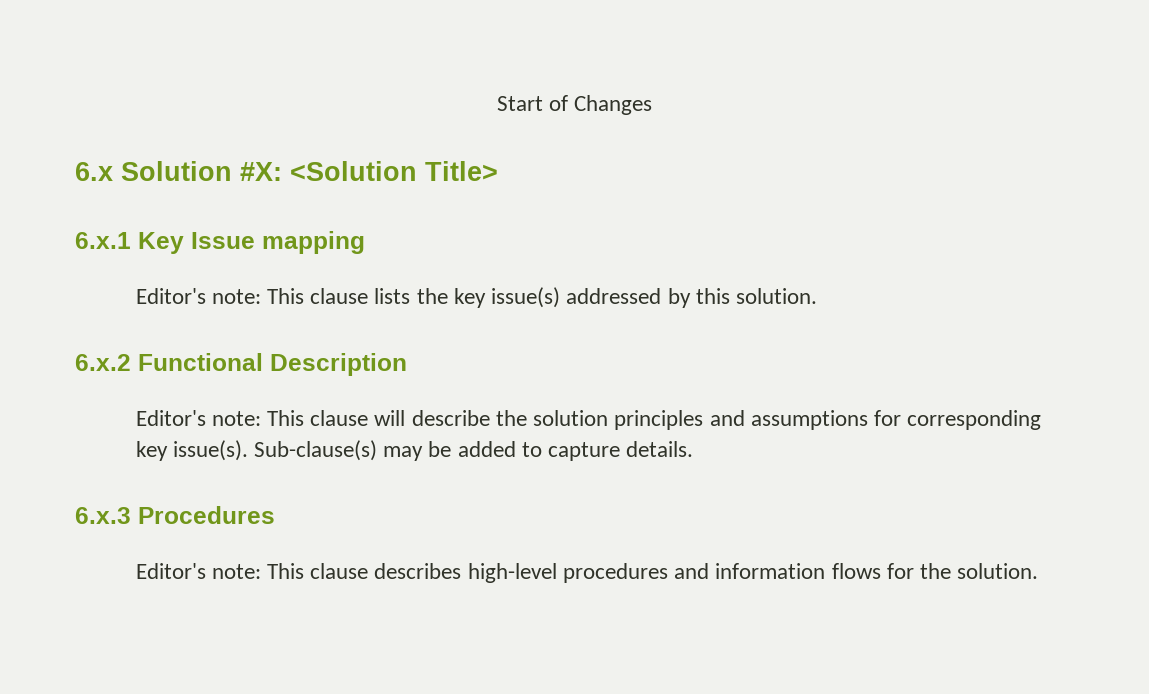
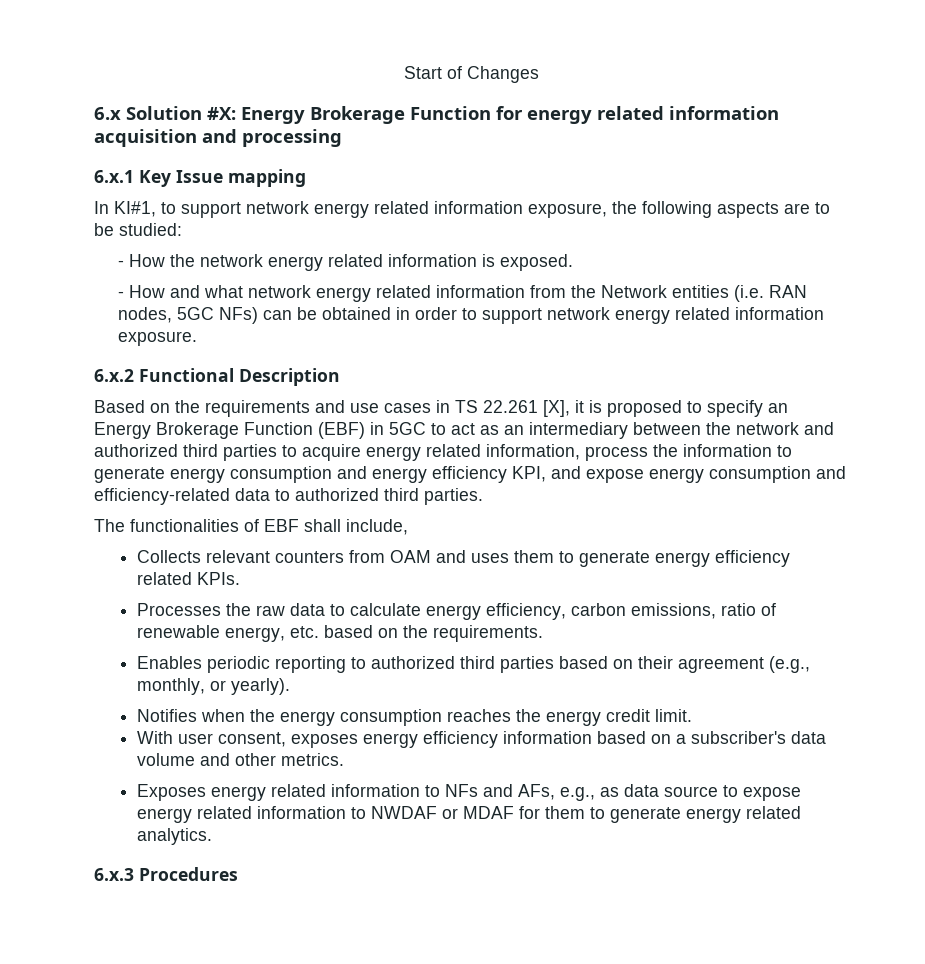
- 6.x Solution #X: <Solution Title>
+ 6.x Solution #X: Energy Brokerage Function for energy related information acquisition and processing
  6.x.1 Key Issue mapping
- Editor's note: This clause lists the key issue(s) addressed by this solution.
+ In KI#1, to support network energy related information exposure, the following aspects are to be studied:
+ - How the network energy related information is exposed.
+ - How and what network energy related information from the Network entities (i.e. RAN nodes, 5GC NFs) can be obtained in order to support network energy related information exposure.
  6.x.2 Functional Description
- Editor's note: This clause will describe the solution principles and assumptions for corresponding key issue(s). Sub-clause(s) may be added to capture details.
+ Based on the requirements and use cases in TS 22.261 [X], it is proposed to specify an Energy Brokerage Function (EBF) in 5GC to act as an intermediary between the network and authorized third parties to acquire energy related information, process the information to generate energy consumption and energy efficiency KPI, and expose energy consumption and efficiency-related data to authorized third parties.
+ The functionalities of EBF shall include,
+ Collects relevant counters from OAM and uses them to generate energy efficiency related KPIs.
+ Processes the raw data to calculate energy efficiency, carbon emissions, ratio of renewable energy, etc. based on the requirements.
+ Enables periodic reporting to authorized third parties based on their agreement (e.g., monthly, or yearly).
+ Notifies when the energy consumption reaches the energy credit limit.
+ With user consent, exposes energy efficiency information based on a subscriber's data volume and other metrics.
+ Exposes energy related information to NFs and AFs, e.g., as data source to expose energy related information to NWDAF or MDAF for them to generate energy related analytics.
  6.x.3 Procedures
- Editor's note: This clause describes high-level procedures and information flows for the solution.

